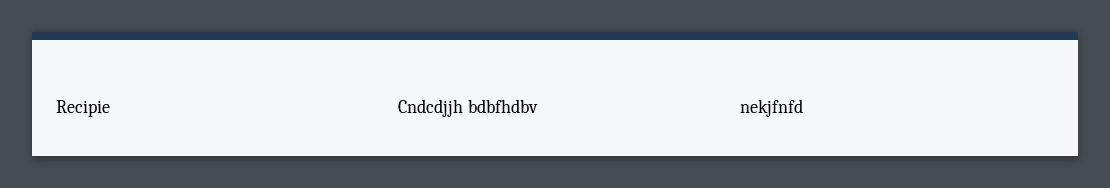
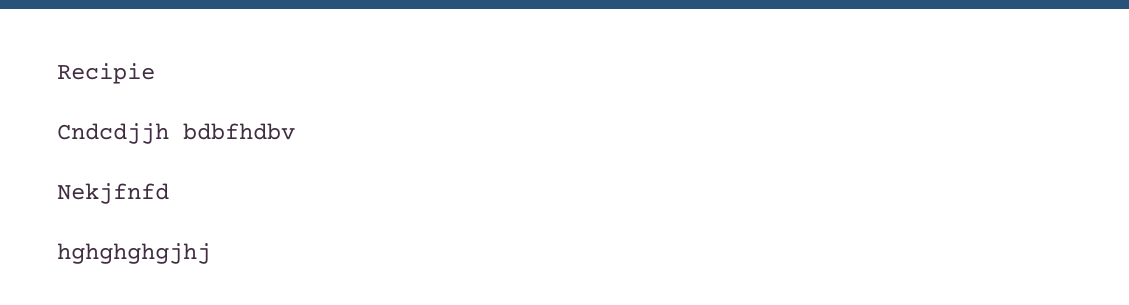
- nekjfnfd
+ Nekjfnfd
+ hghghghgjhj

